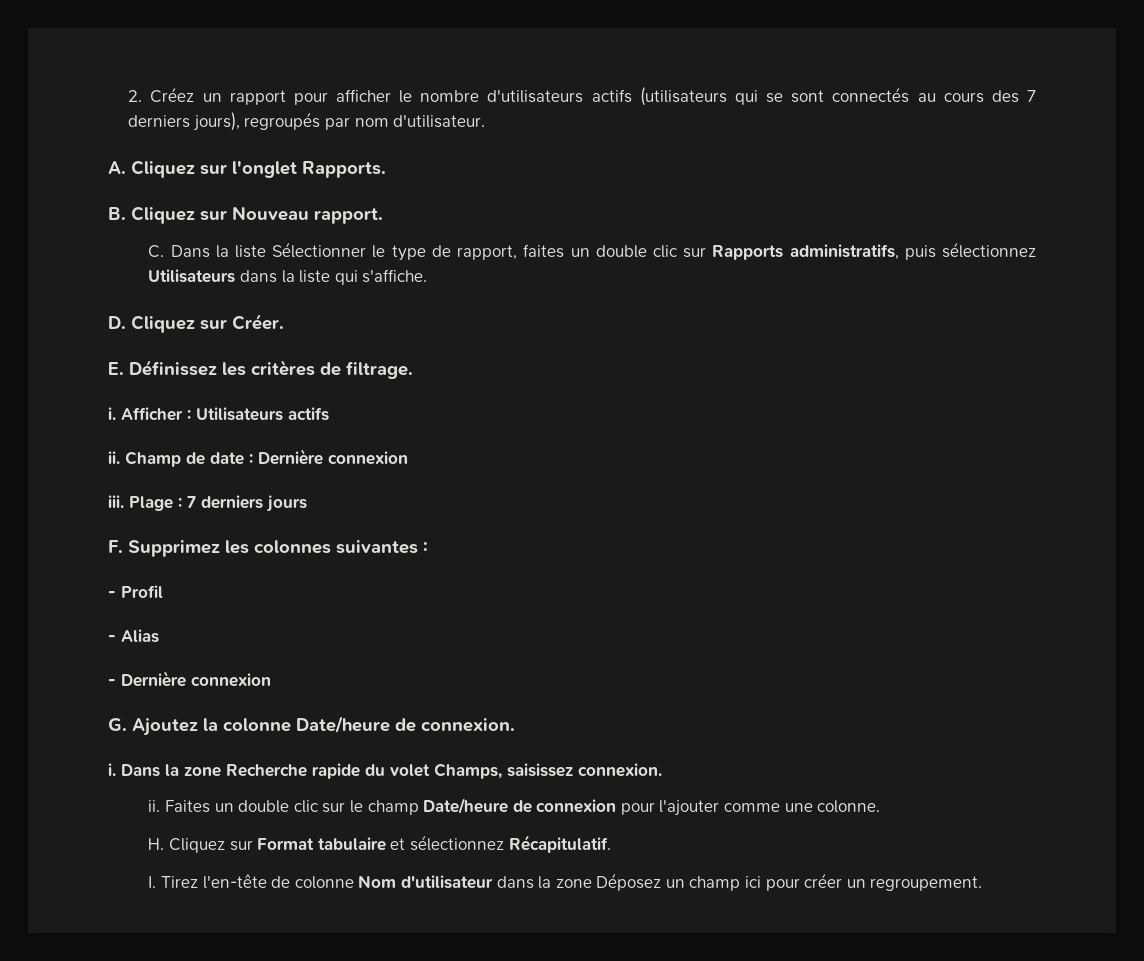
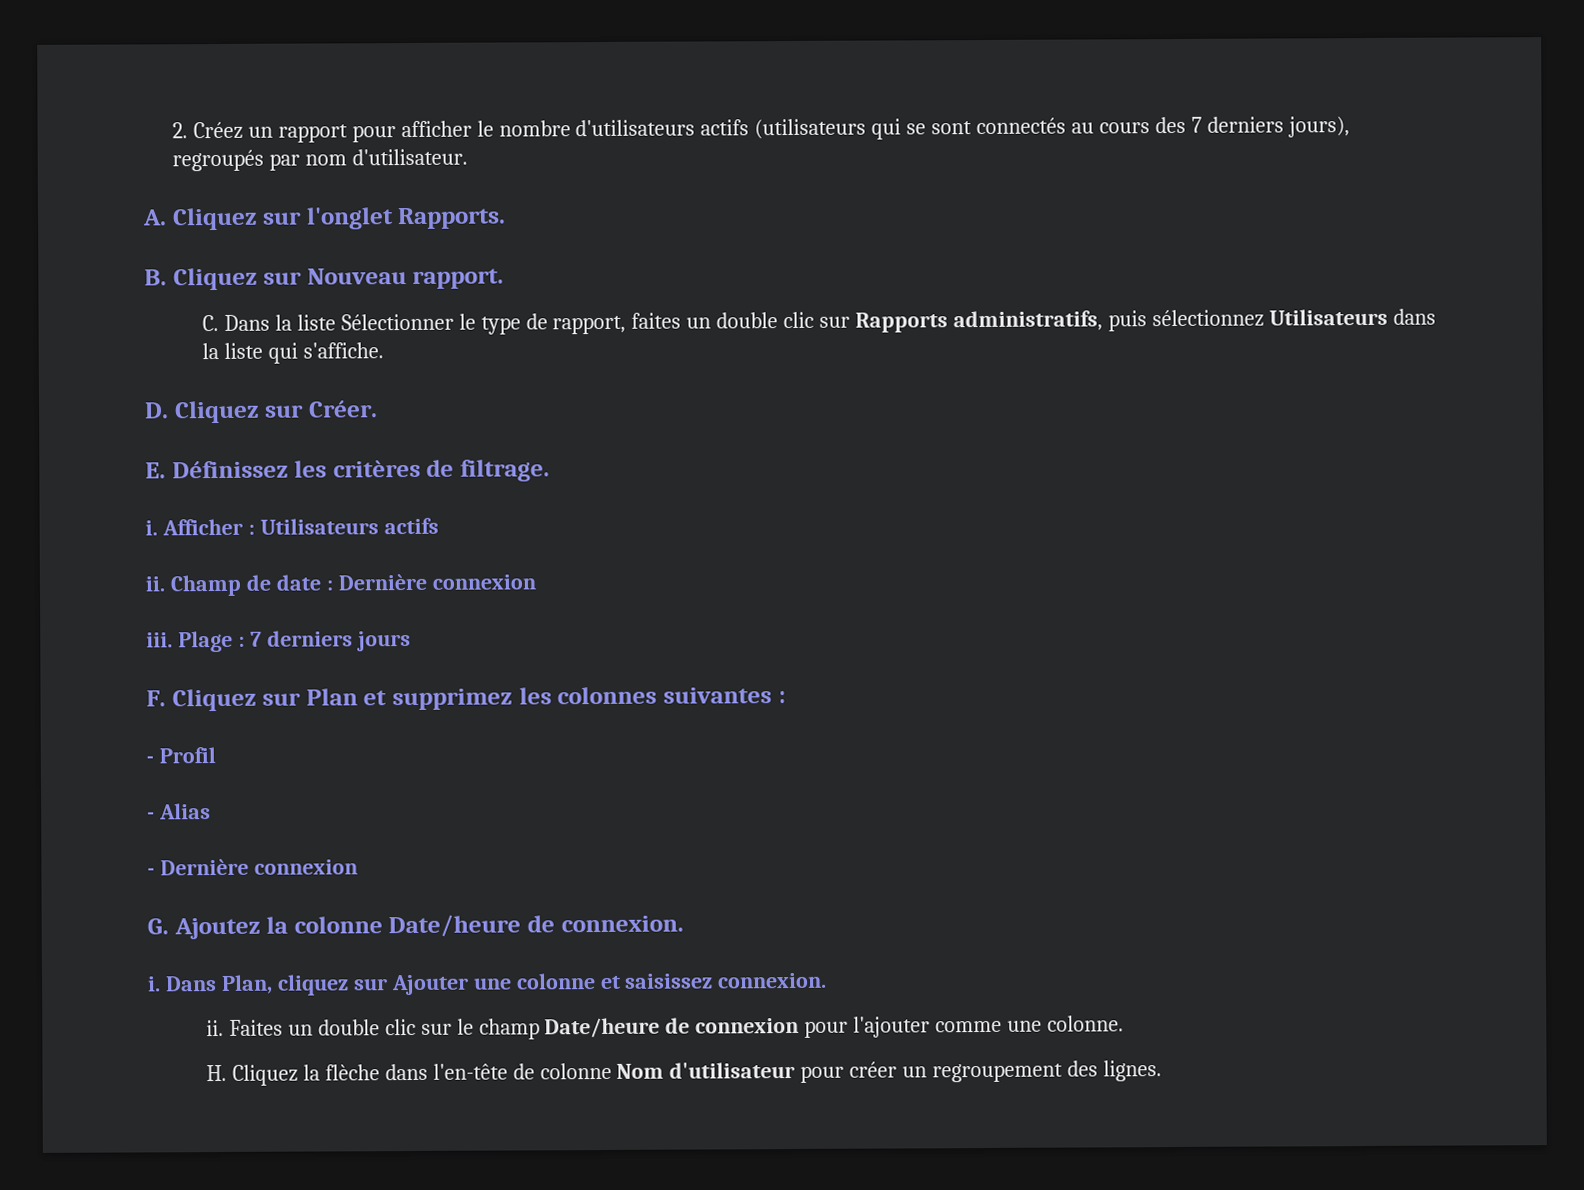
- F. Supprimez les colonnes suivantes :
+ F. Cliquez sur Plan et supprimez les colonnes suivantes :
- Dans la zone Recherche rapide du volet Champs, saisissez connexion.
+ Dans Plan, cliquez sur Ajouter une colonne et saisissez connexion.
- H. Cliquez sur Format tabulaire et sélectionnez Récapitulatif.
- I. Tirez l'en-tête de colonne Nom d'utilisateur dans la zone Déposez un champ ici pour créer un regroupement.
+ H. Cliquez la flèche dans l'en-tête de colonne Nom d'utilisateur pour créer un regroupement des lignes.

